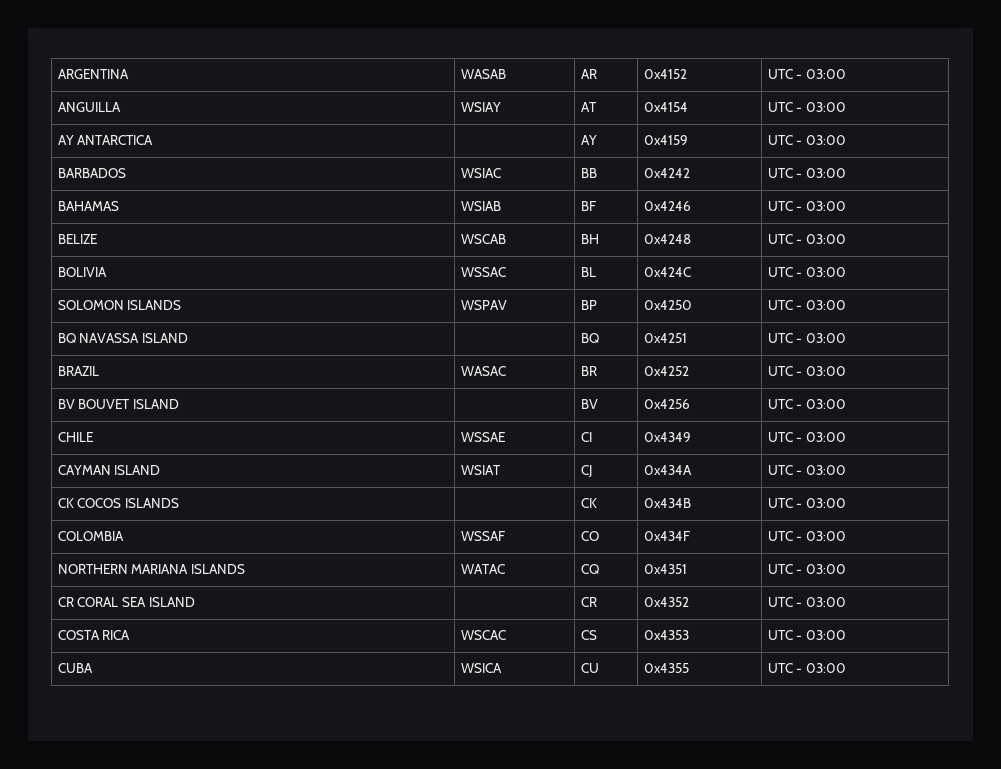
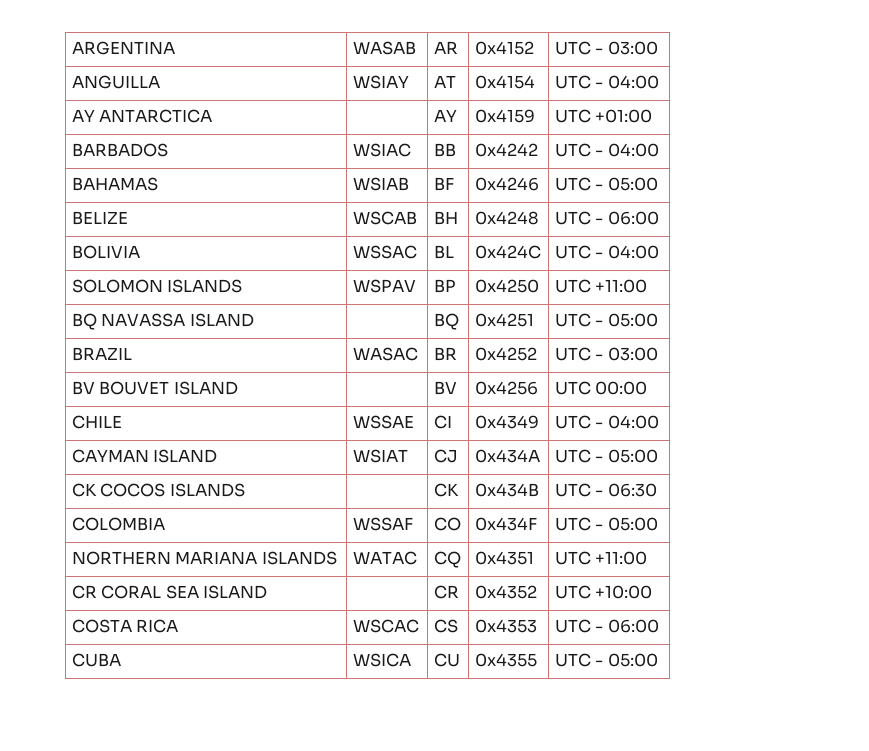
- ANGUILLA | WSIAY | AT | 0x4154 | UTC - 03:00
+ ANGUILLA | WSIAY | AT | 0x4154 | UTC - 04:00
- AY ANTARCTICA | | AY | 0x4159 | UTC - 03:00
+ AY ANTARCTICA | | AY | 0x4159 | UTC +01:00
- BARBADOS | WSIAC | BB | 0x4242 | UTC - 03:00
+ BARBADOS | WSIAC | BB | 0x4242 | UTC - 04:00
- BAHAMAS | WSIAB | BF | 0x4246 | UTC - 03:00
+ BAHAMAS | WSIAB | BF | 0x4246 | UTC - 05:00
- BELIZE | WSCAB | BH | 0x4248 | UTC - 03:00
+ BELIZE | WSCAB | BH | 0x4248 | UTC - 06:00
- BOLIVIA | WSSAC | BL | 0x424C | UTC - 03:00
+ BOLIVIA | WSSAC | BL | 0x424C | UTC - 04:00
- SOLOMON ISLANDS | WSPAV | BP | 0x4250 | UTC - 03:00
+ SOLOMON ISLANDS | WSPAV | BP | 0x4250 | UTC +11:00
- BQ NAVASSA ISLAND | | BQ | 0x4251 | UTC - 03:00
+ BQ NAVASSA ISLAND | | BQ | 0x4251 | UTC - 05:00
- BV BOUVET ISLAND | | BV | 0x4256 | UTC - 03:00
+ BV BOUVET ISLAND | | BV | 0x4256 | UTC 00:00
- CHILE | WSSAE | CI | 0x4349 | UTC - 03:00
+ CHILE | WSSAE | CI | 0x4349 | UTC - 04:00
- CAYMAN ISLAND | WSIAT | CJ | 0x434A | UTC - 03:00
+ CAYMAN ISLAND | WSIAT | CJ | 0x434A | UTC - 05:00
- CK COCOS ISLANDS | | CK | 0x434B | UTC - 03:00
+ CK COCOS ISLANDS | | CK | 0x434B | UTC - 06:30
- COLOMBIA | WSSAF | CO | 0x434F | UTC - 03:00
+ COLOMBIA | WSSAF | CO | 0x434F | UTC - 05:00
- NORTHERN MARIANA ISLANDS | WATAC | CQ | 0x4351 | UTC - 03:00
+ NORTHERN MARIANA ISLANDS | WATAC | CQ | 0x4351 | UTC +11:00
- CR CORAL SEA ISLAND | | CR | 0x4352 | UTC - 03:00
+ CR CORAL SEA ISLAND | | CR | 0x4352 | UTC +10:00
- COSTA RICA | WSCAC | CS | 0x4353 | UTC - 03:00
+ COSTA RICA | WSCAC | CS | 0x4353 | UTC - 06:00
- CUBA | WSICA | CU | 0x4355 | UTC - 03:00
+ CUBA | WSICA | CU | 0x4355 | UTC - 05:00

